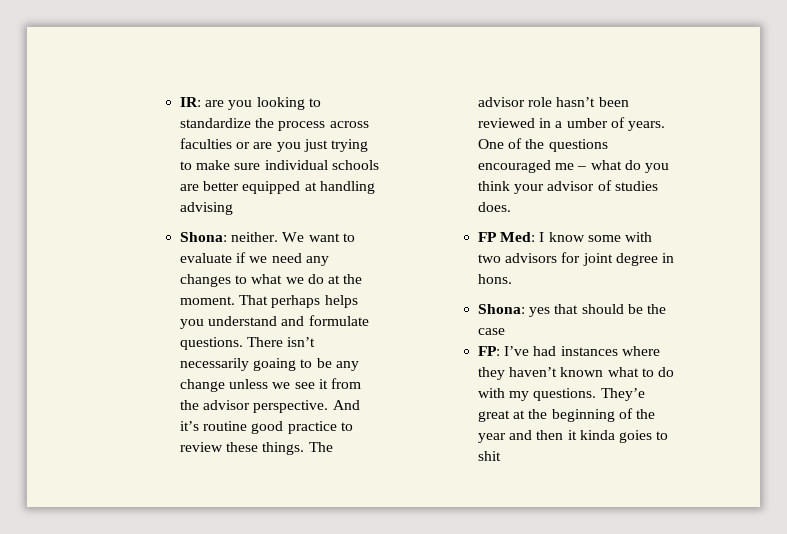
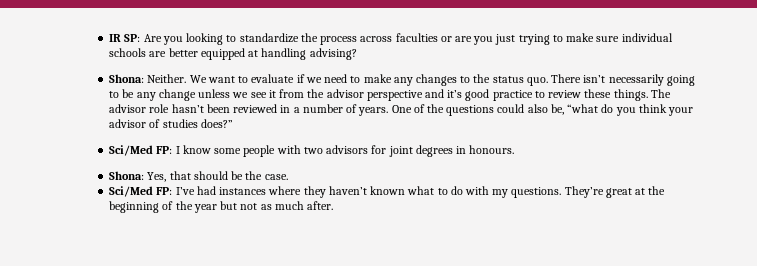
- IR: are you looking to standardize the process across faculties or are you just trying to make sure individual schools are better equipped at handling advising
- Shona: neither.
+ IR SP: Are you looking to standardize the process across faculties or are you just trying to make sure individual schools are better equipped at handling advising?
+ Shona: Neither.
- We want to evaluate if we need any changes to what we do at the moment. That perhaps helps you understand and formulate questions.
+ We want to evaluate if we need to make any changes to the status quo.
- There isn’t necessarily goaing to be any change unless we see it from the advisor perspective. And it’s routine good practice to review these things.
+ There isn’t necessarily going to be any change unless we see it from the advisor perspective and it’s good practice to review these things.
- The advisor role hasn’t been reviewed in a umber of years.
+ The advisor role hasn’t been reviewed in a number of years.
- One of the questions encouraged me – what do you think your advisor of studies does.
- FP Med: I know some with two advisors for joint degree in hons.
- Shona: yes that should be the case
- FP: I’ve had instances where they haven’t known what to do with my questions.
+ One of the questions could also be, “what do you think your advisor of studies does?”
+ Sci/Med FP: I know some people with two advisors for joint degrees in honours.
+ Shona: Yes, that should be the case.
+ Sci/Med FP: I’ve had instances where they haven’t known what to do with my questions.
- They’e great at the beginning of the year and then it kinda goies to shit
+ They’re great at the beginning of the year but not as much after.

